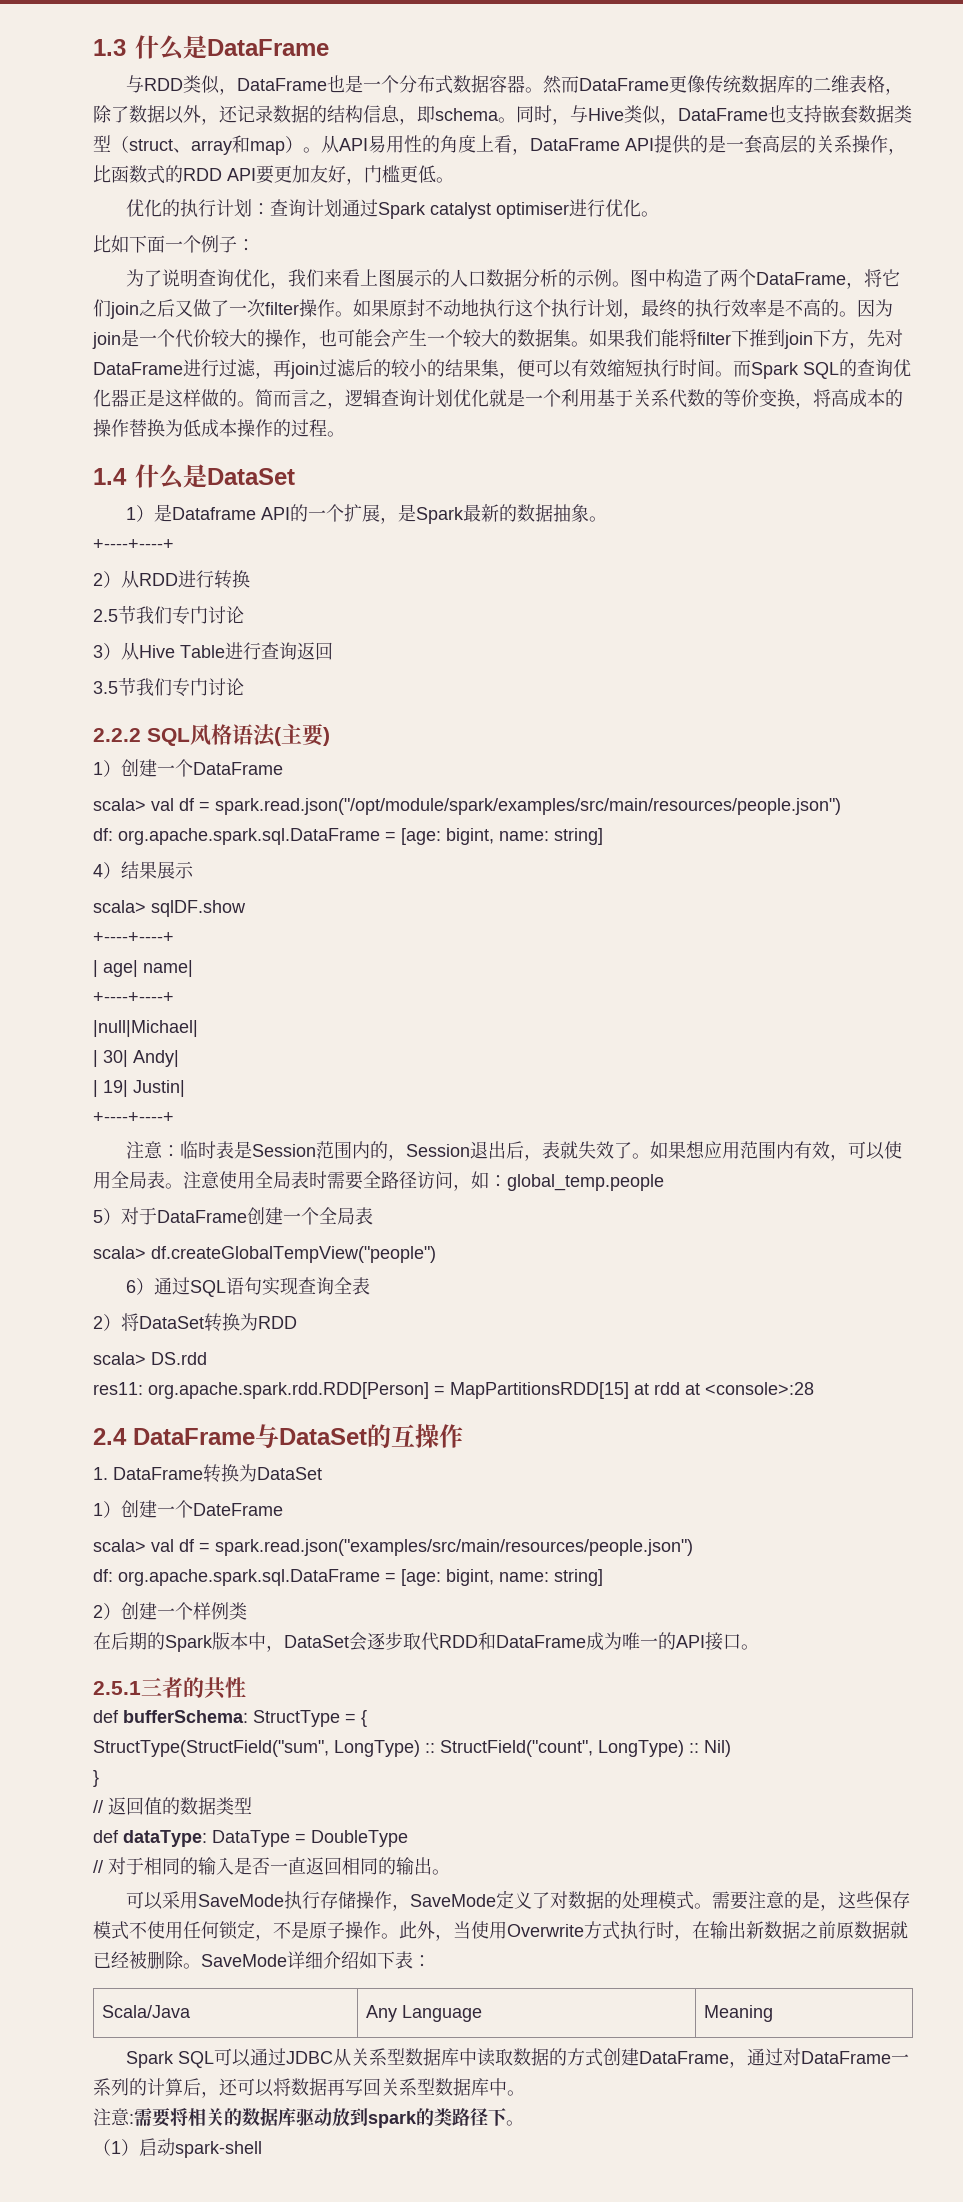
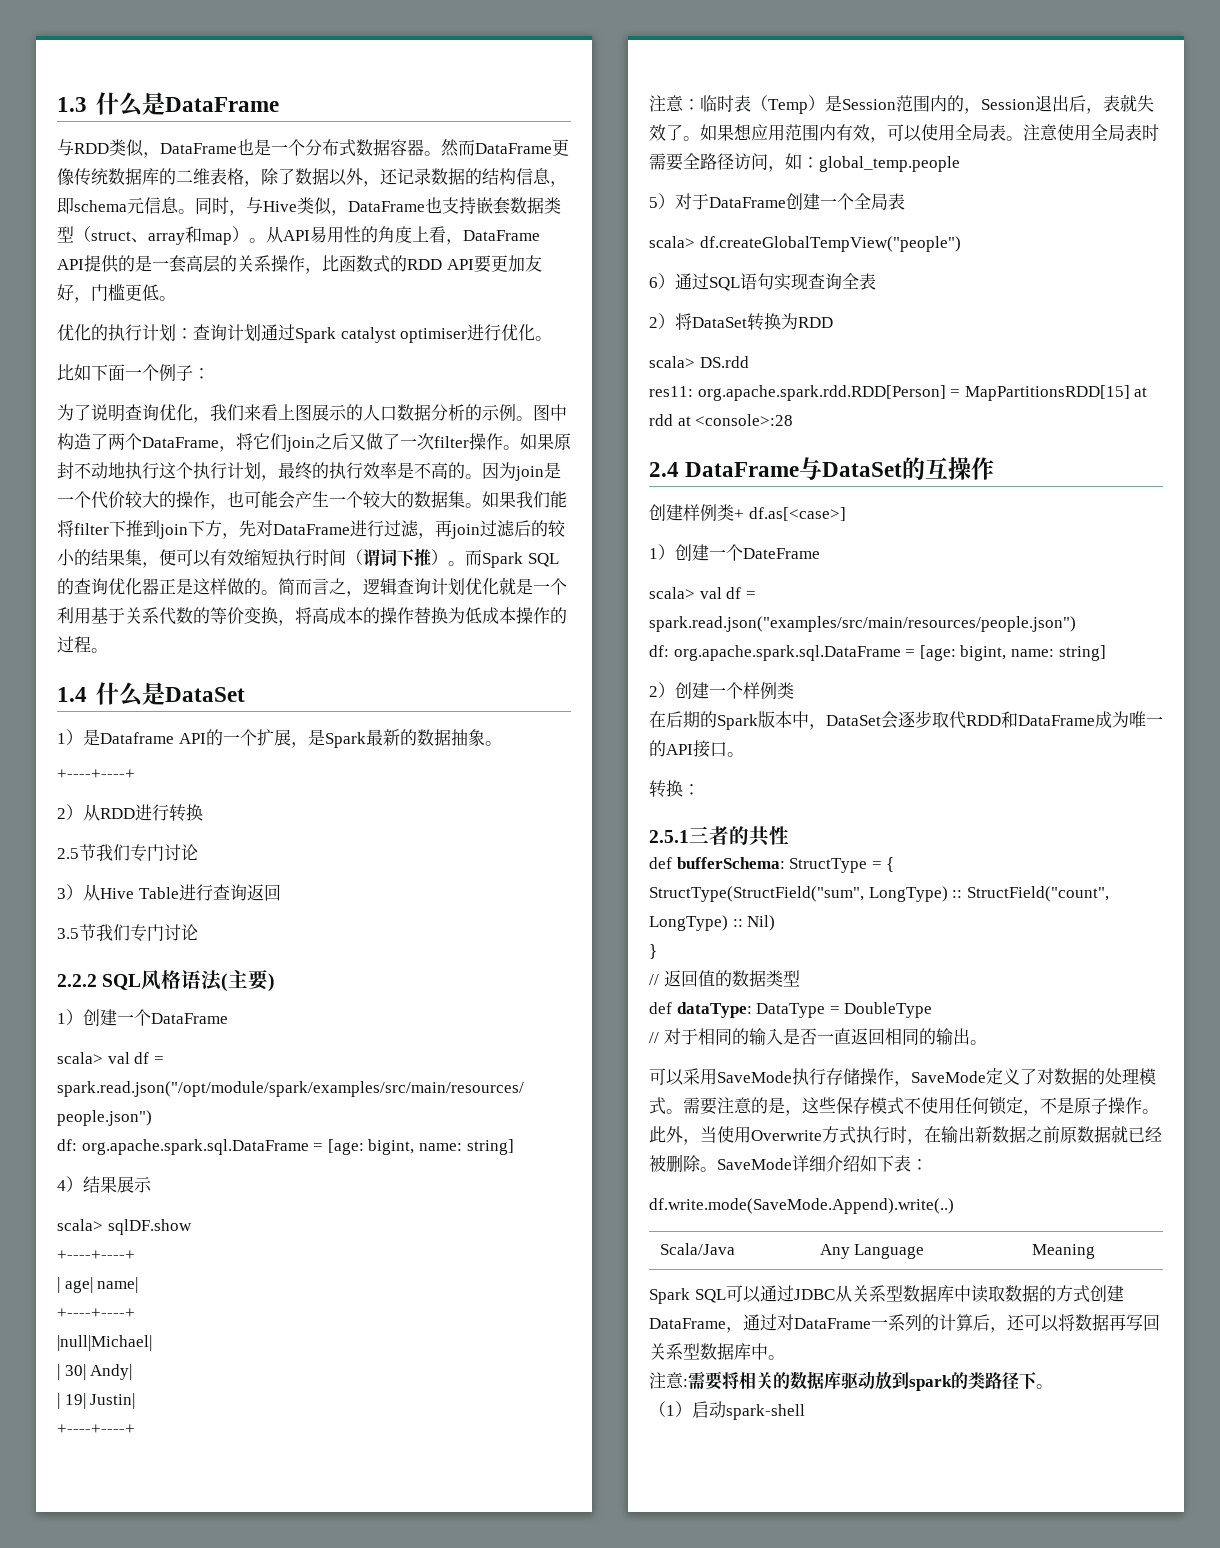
- 然而DataFrame更像传统数据库的二维表格，除了数据以外，还记录数据的结构信息，即schema。
+ 然而DataFrame更像传统数据库的二维表格，除了数据以外，还记录数据的结构信息，即schema元信息。
- 如果我们能将filter下推到join下方，先对DataFrame进行过滤，再join过滤后的较小的结果集，便可以有效缩短执行时间。
+ 如果我们能将filter下推到join下方，先对DataFrame进行过滤，再join过滤后的较小的结果集，便可以有效缩短执行时间（谓词下推）。
- 注意：临时表是Session范围内的，Session退出后，表就失效了。
+ 注意：临时表（Temp）是Session范围内的，Session退出后，表就失效了。
- 1. DataFrame转换为DataSet
+ 创建样例类+ df.as[<case>]
+ 转换：
+ df.write.mode(SaveMode.Append).write(..)

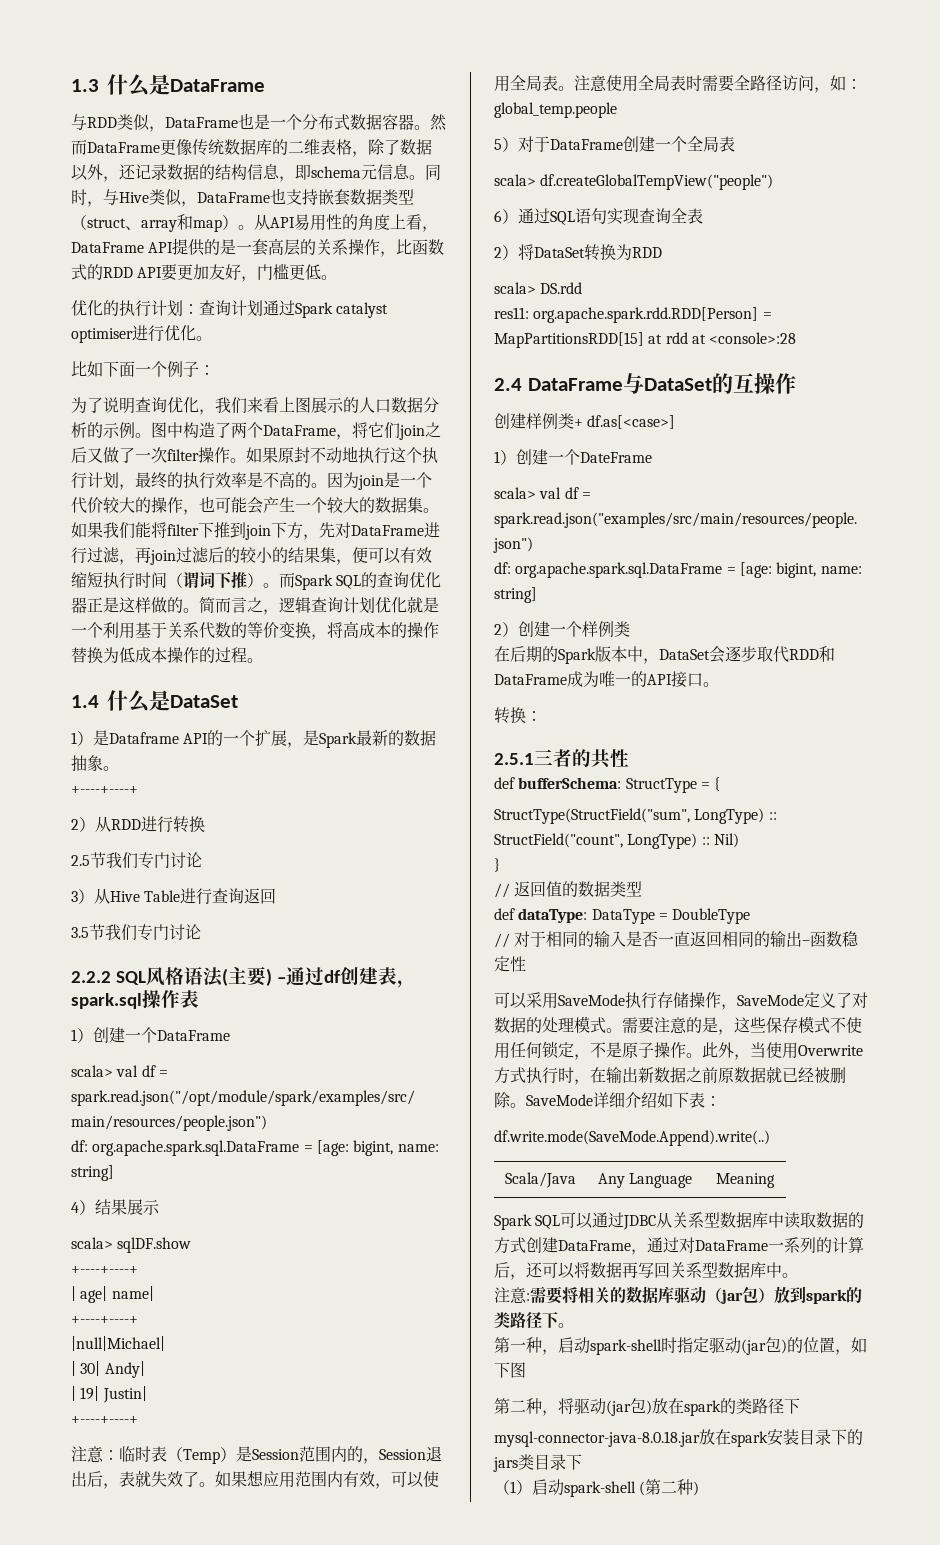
- 2.2.2 SQL风格语法(主要)
+ 2.2.2 SQL风格语法(主要) –通过df创建表，spark.sql操作表
- // 对于相同的输入是否一直返回相同的输出。
+ // 对于相同的输入是否一直返回相同的输出–函数稳定性
- 注意:需要将相关的数据库驱动放到spark的类路径下。
+ 注意:需要将相关的数据库驱动（jar包）放到spark的类路径下。
+ 第一种，启动spark-shell时指定驱动(jar包)的位置，如下图
+ 第二种，将驱动(jar包)放在spark的类路径下
+ mysql-connector-java-8.0.18.jar放在spark安装目录下的jars类目录下
- （1）启动spark-shell
+ （1）启动spark-shell (第二种)

